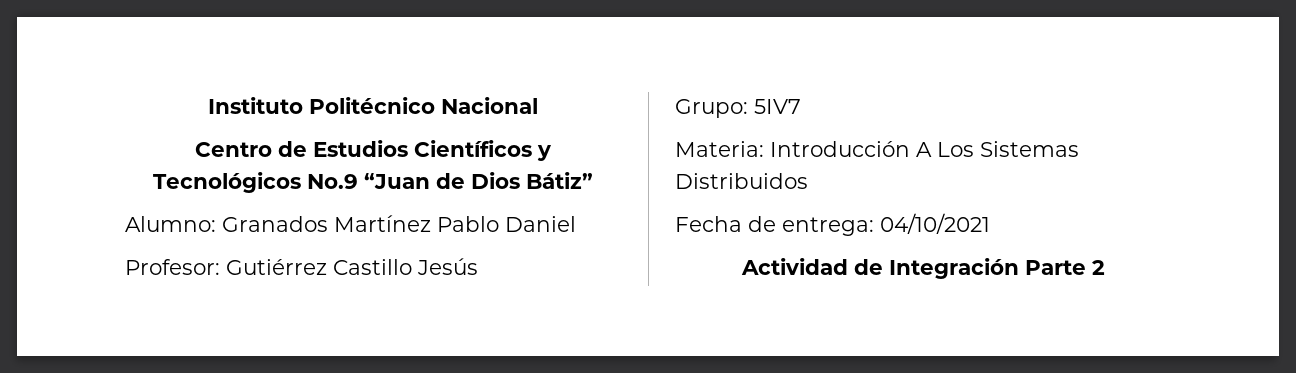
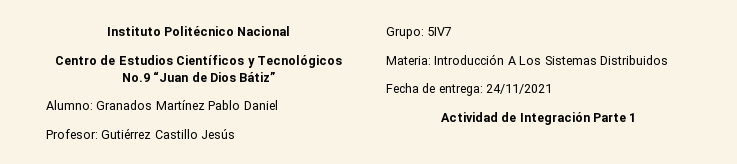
- Fecha de entrega: 04/10/2021
+ Fecha de entrega: 24/11/2021
- Actividad de Integración Parte 2
+ Actividad de Integración Parte 1

